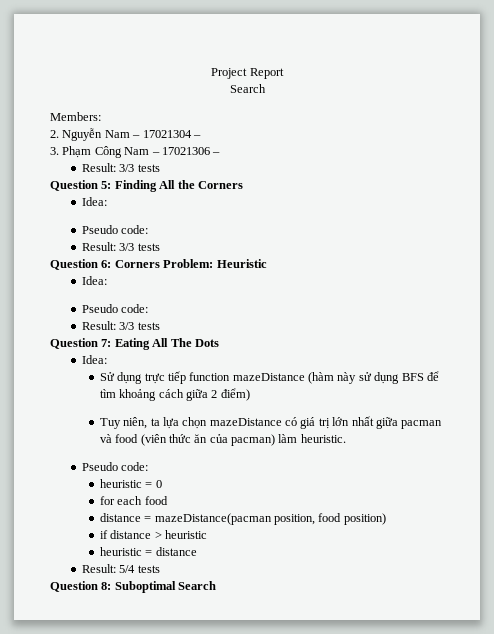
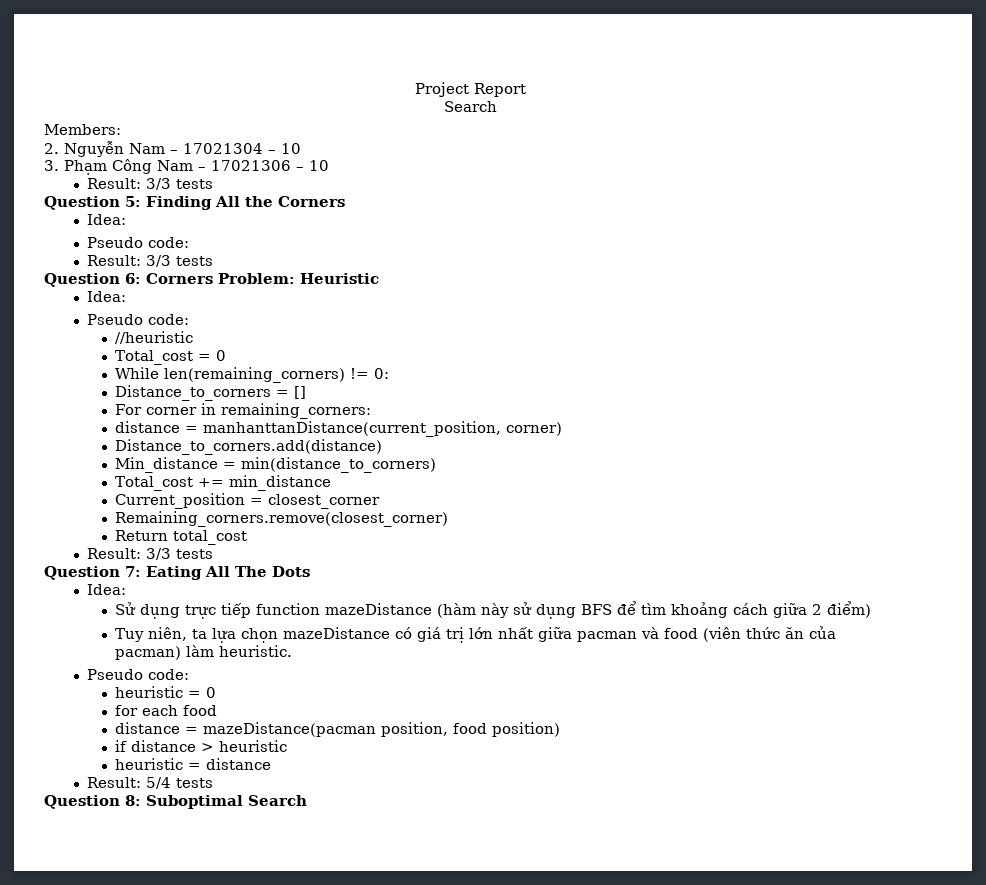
- 2. Nguyễn Nam – 17021304 –
+ 2. Nguyễn Nam – 17021304 – 10
- 3. Phạm Công Nam – 17021306 –
+ 3. Phạm Công Nam – 17021306 – 10
+ //heuristic
+ Total_cost = 0
+ While len(remaining_corners) != 0:
+ Distance_to_corners = []
+ For corner in remaining_corners:
+ distance = manhanttanDistance(current_position, corner)
+ Distance_to_corners.add(distance)
+ Min_distance = min(distance_to_corners)
+ Total_cost += min_distance
+ Current_position = closest_corner
+ Remaining_corners.remove(closest_corner)
+ Return total_cost

